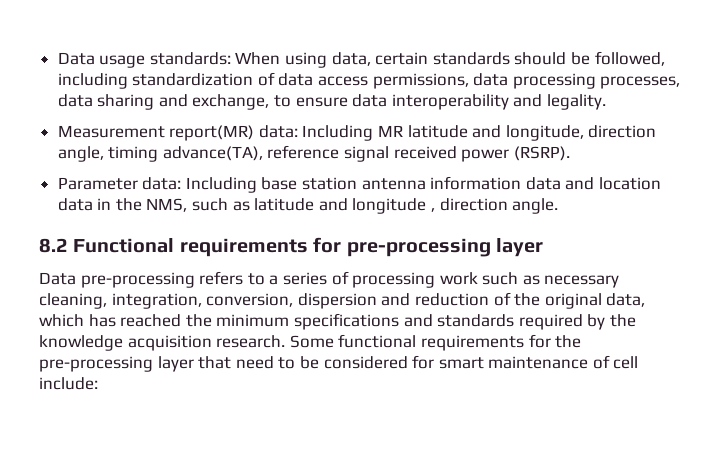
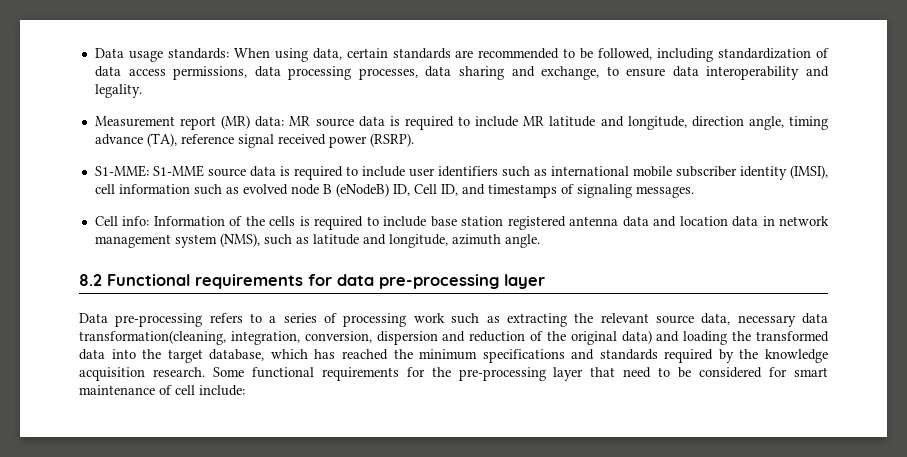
- Data usage standards: When using data, certain standards should be followed, including standardization of data access permissions, data processing processes, data sharing and exchange, to ensure data interoperability and legality.
+ Data usage standards: When using data, certain standards are recommended to be followed, including standardization of data access permissions, data processing processes, data sharing and exchange, to ensure data interoperability and legality.
- Measurement report(MR) data: Including MR latitude and longitude, direction angle, timing advance(TA), reference signal received power (RSRP).
+ Measurement report (MR) data: MR source data is required to include MR latitude and longitude, direction angle, timing advance (TA), reference signal received power (RSRP).
- Parameter data: Including base station antenna information data and location data in the NMS, such as latitude and longitude , direction angle.
+ S1-MME: S1-MME source data is required to include user identifiers such as international mobile subscriber identity (IMSI), cell information such as evolved node B (eNodeB) ID, Cell ID, and timestamps of signaling messages.
+ Cell info: Information of the cells is required to include base station registered antenna data and location data in network management system (NMS), such as latitude and longitude, azimuth angle.
- 8.2 Functional requirements for pre-processing layer
+ 8.2 Functional requirements for data pre-processing layer
- Data pre-processing refers to a series of processing work such as necessary cleaning, integration, conversion, dispersion and reduction of the original data, which has reached the minimum specifications and standards required by the knowledge acquisition research.
+ Data pre-processing refers to a series of processing work such as extracting the relevant source data, necessary data transformation(cleaning, integration, conversion, dispersion and reduction of the original data) and loading the transformed data into the target database, which has reached the minimum specifications and standards required by the knowledge acquisition research.

